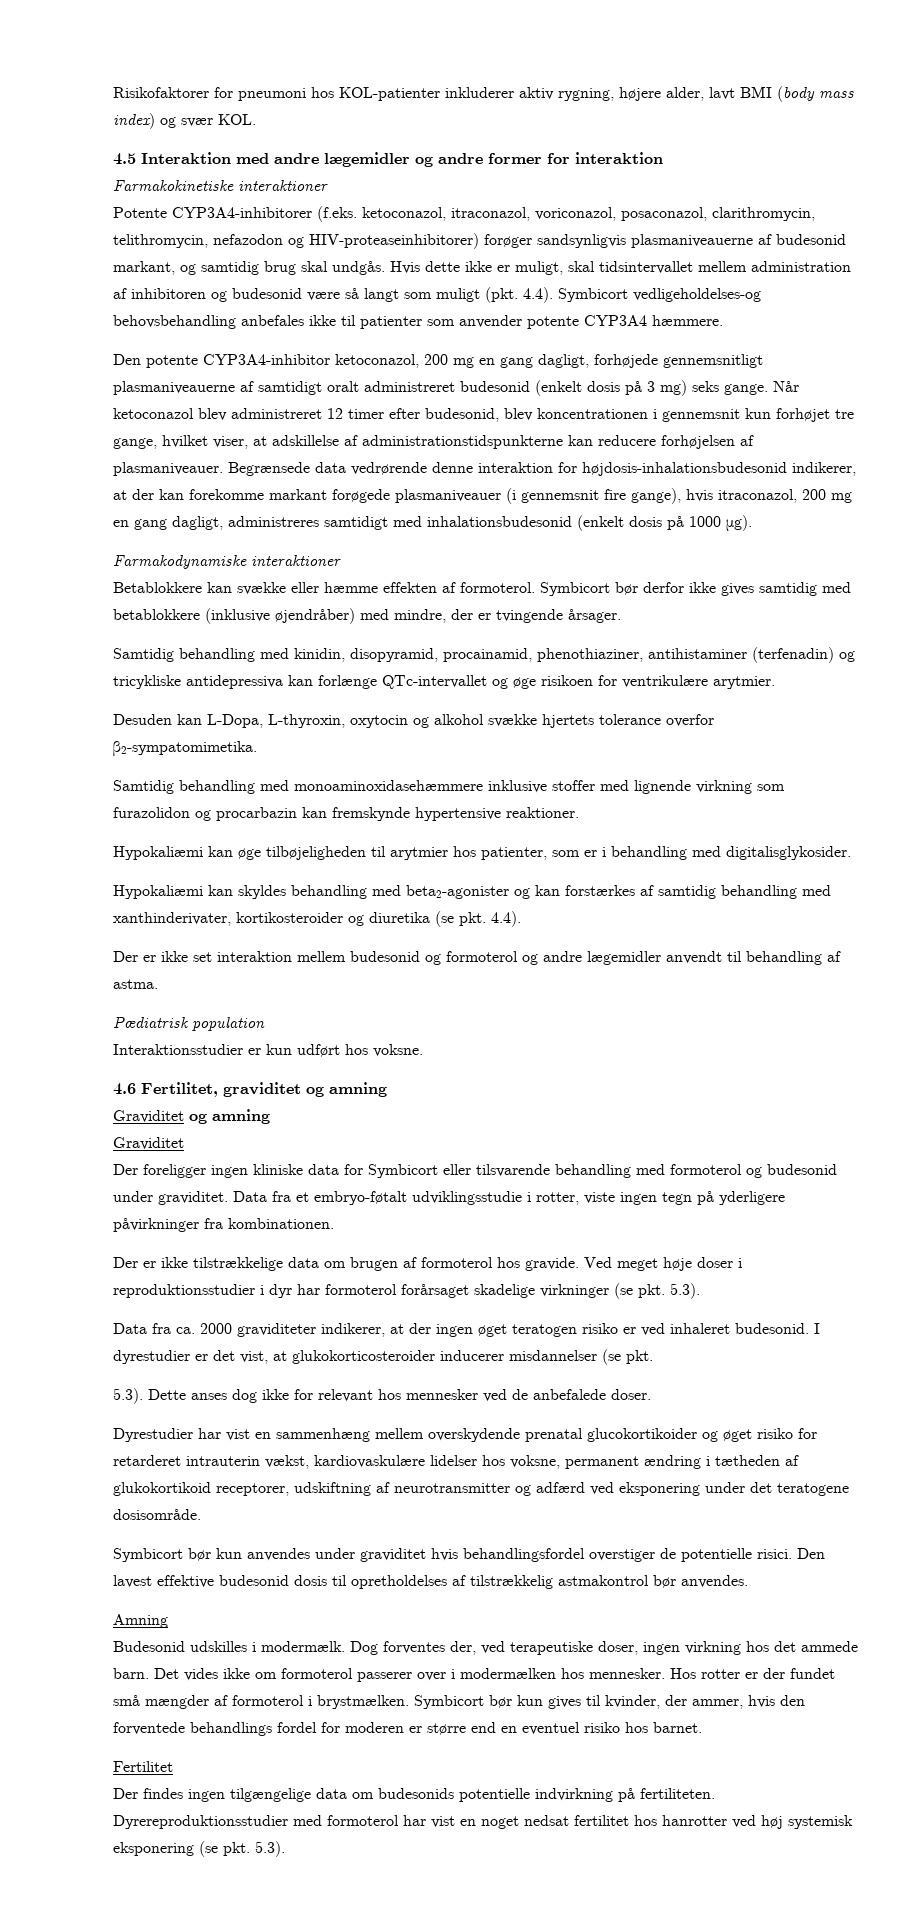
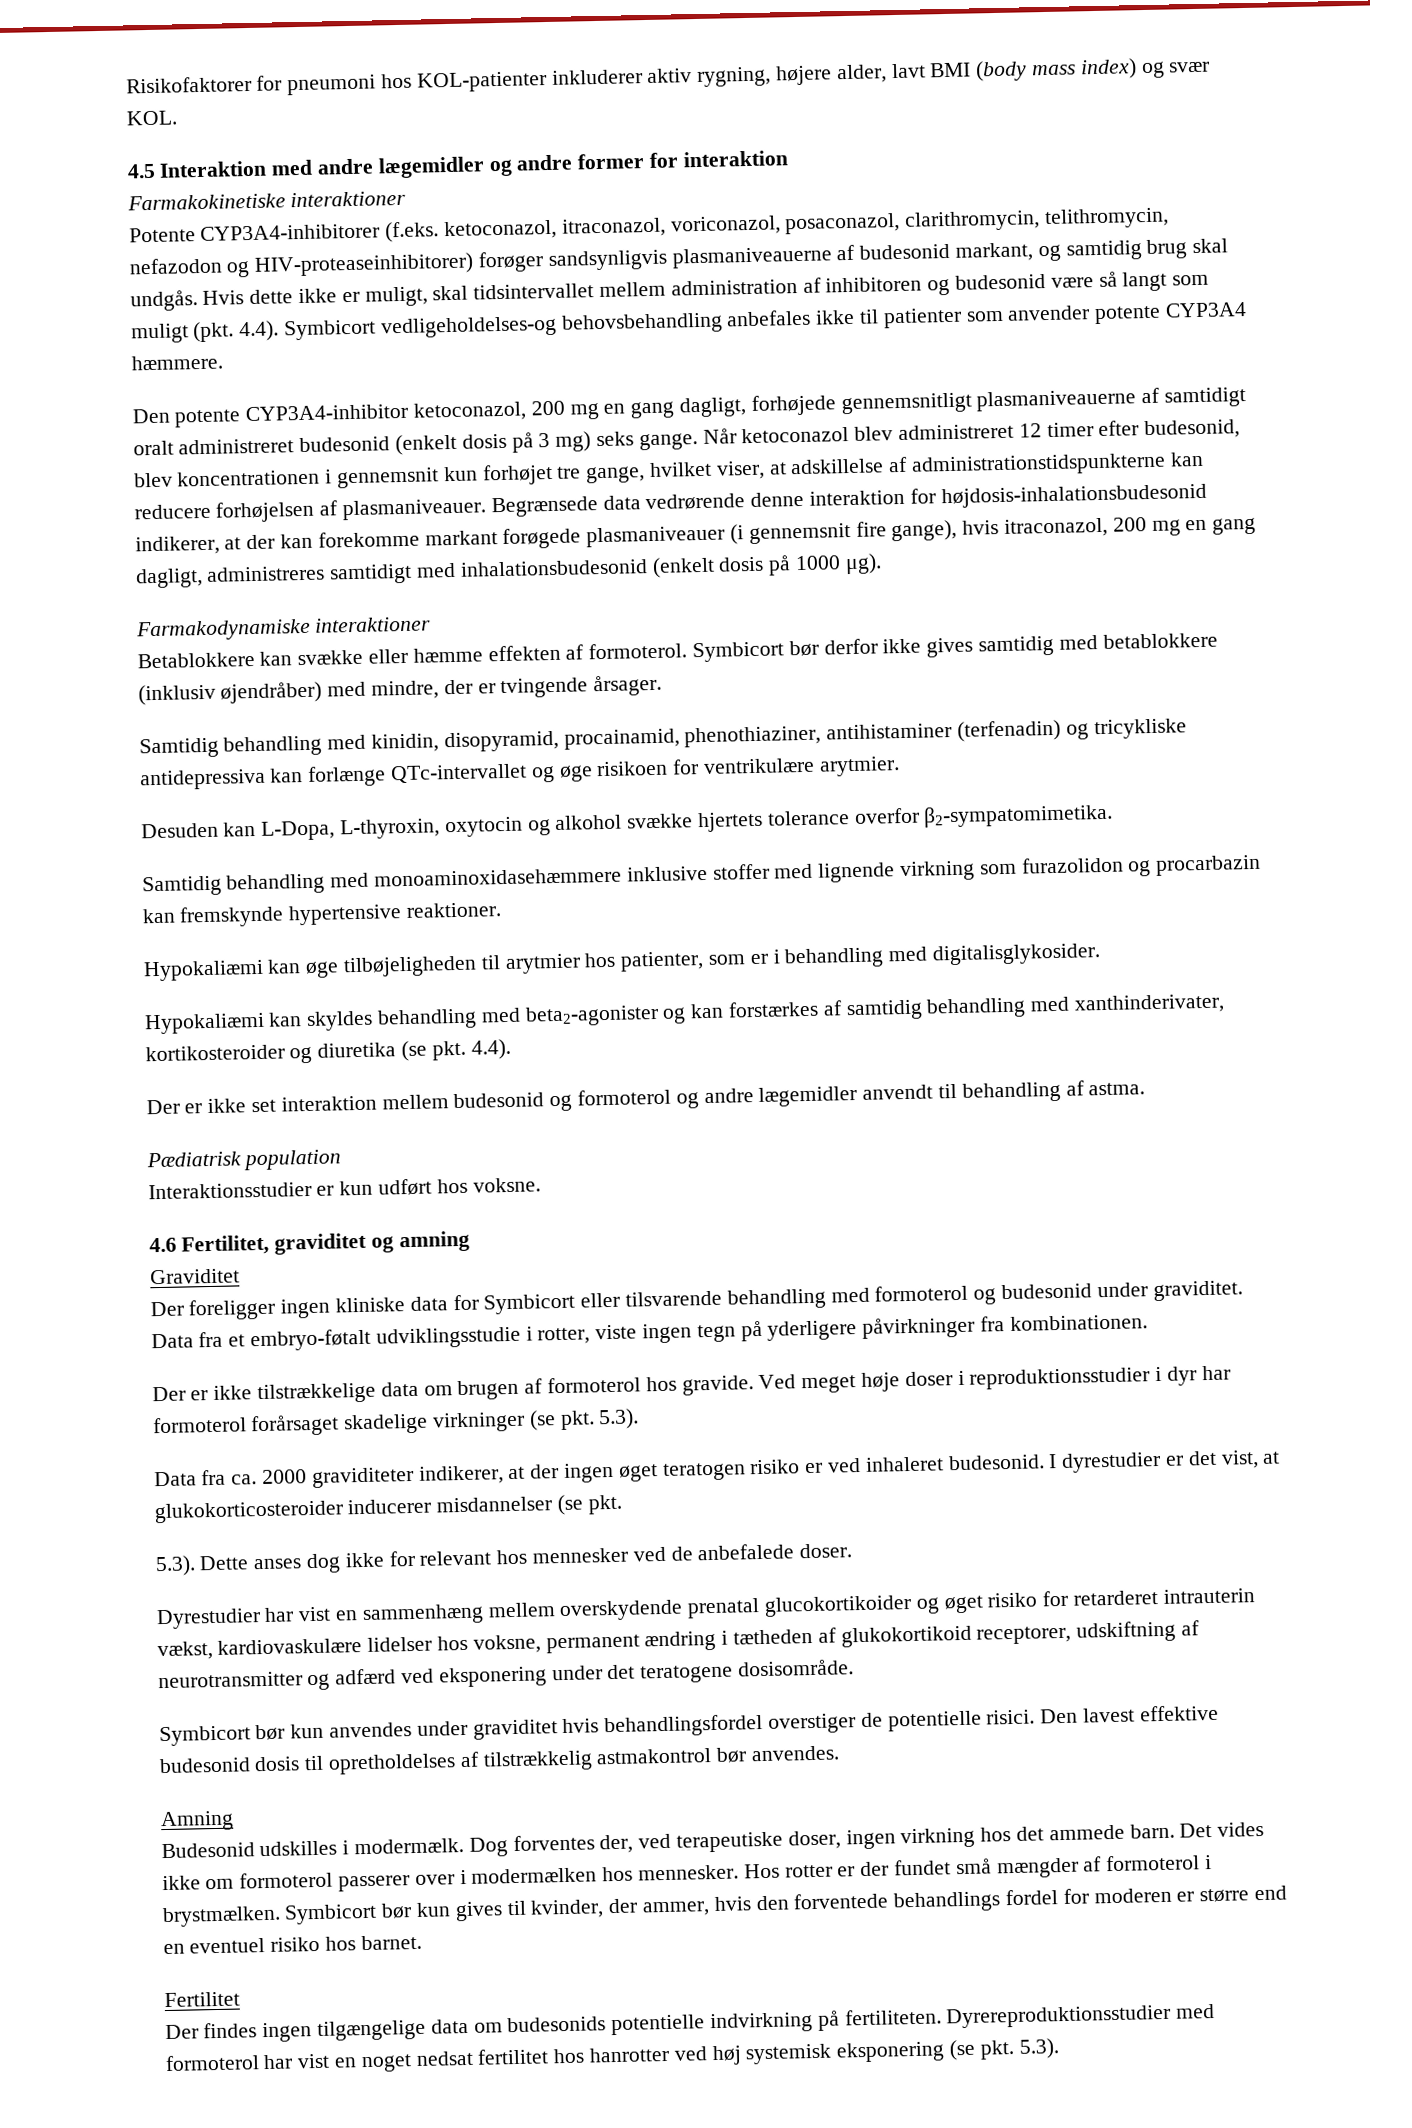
- Symbicort bør derfor ikke gives samtidig med betablokkere (inklusive øjendråber) med mindre, der er tvingende årsager.
+ Symbicort bør derfor ikke gives samtidig med betablokkere (inklusiv øjendråber) med mindre, der er tvingende årsager.
- Graviditet og amning

